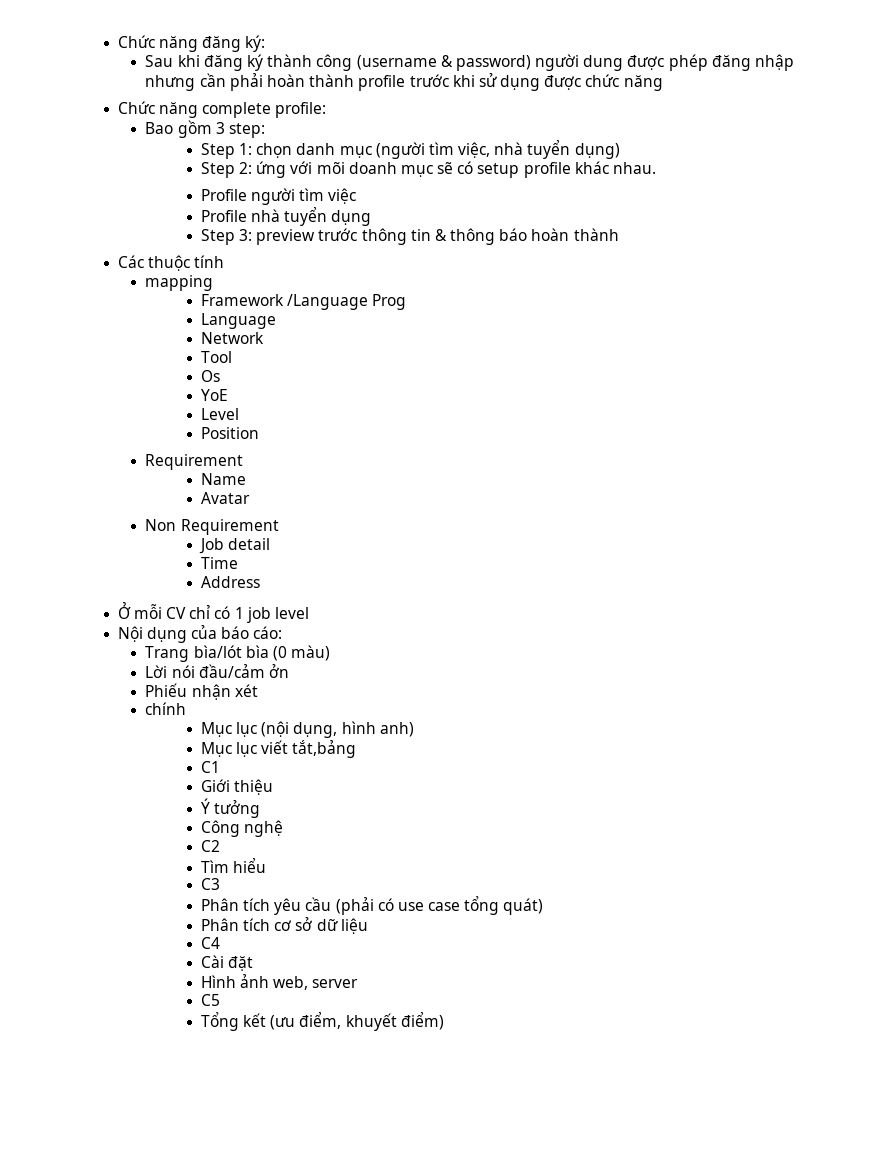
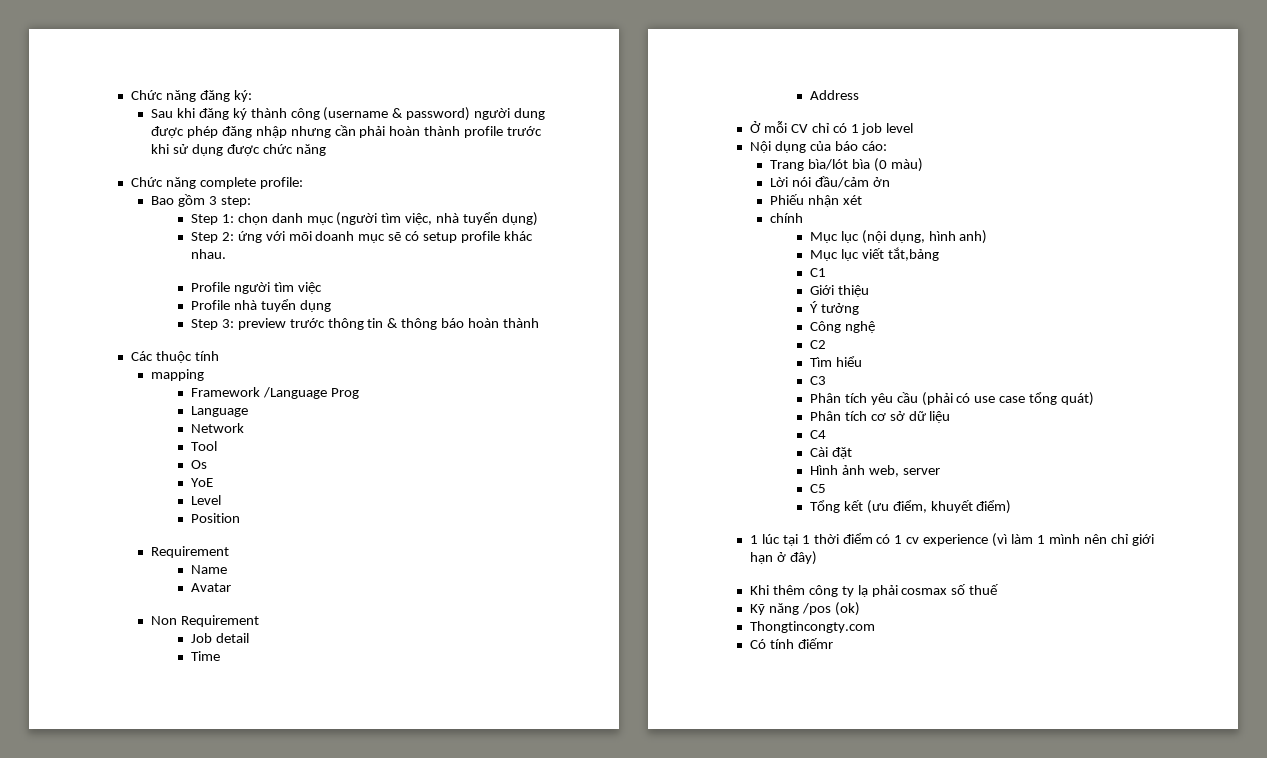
+ 1 lúc tại 1 thời điểm có 1 cv experience (vì làm 1 mình nên chỉ giới hạn ở đây)
+ Khi thêm công ty lạ phải cosmax số thuế
+ Kỹ năng /pos (ok)
+ Thongtincongty.com
+ Có tính điếmr

